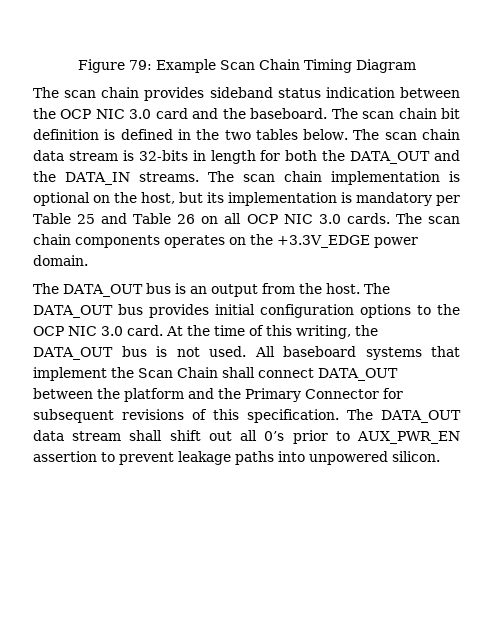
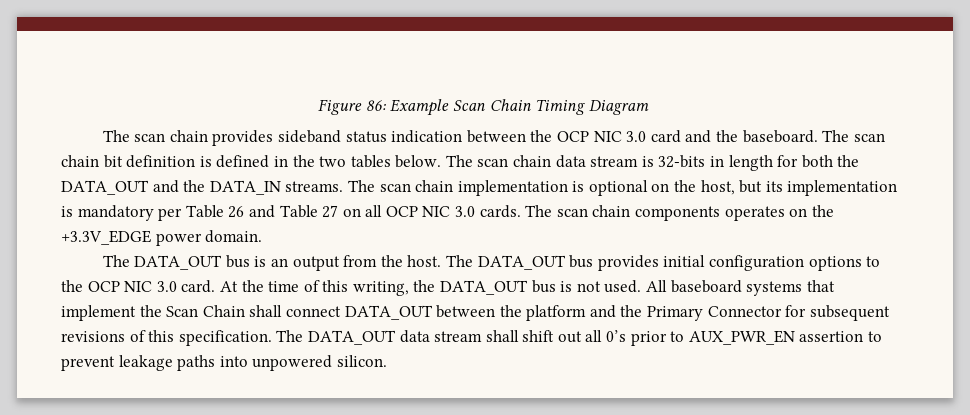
- Figure 79: Example Scan Chain Timing Diagram
+ Figure 86: Example Scan Chain Timing Diagram
- The scan chain implementation is optional on the host, but its implementation is mandatory per Table 25 and Table 26 on all OCP NIC 3.0 cards.
+ The scan chain implementation is optional on the host, but its implementation is mandatory per Table 26 and Table 27 on all OCP NIC 3.0 cards.

